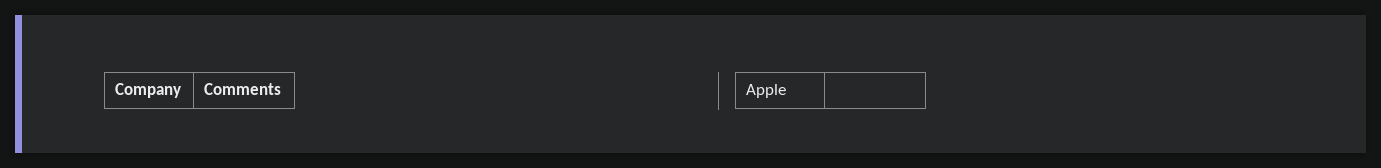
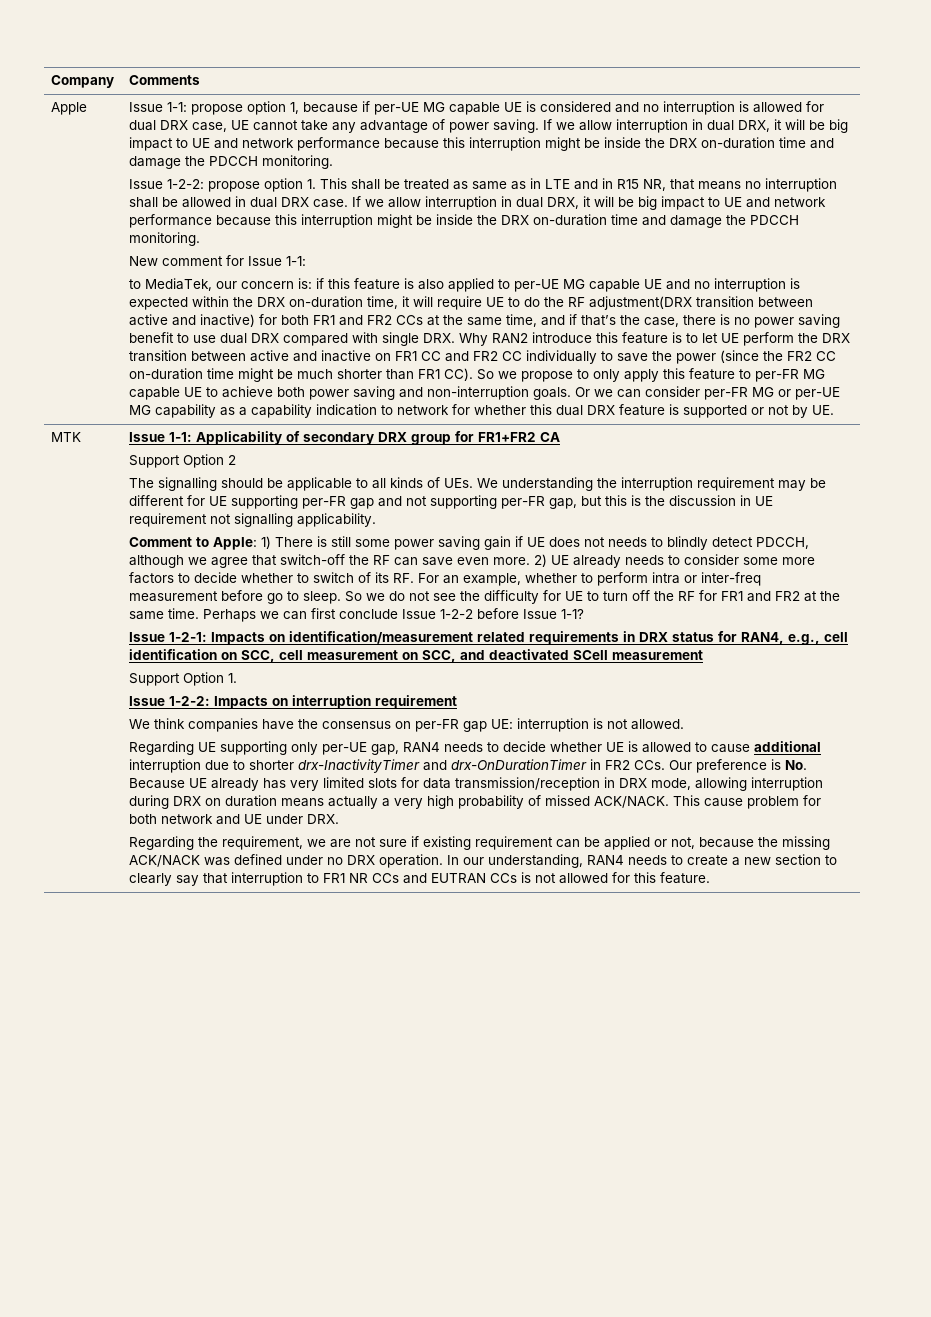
+ Issue 1-1: propose option 1, because if per-UE MG capable UE is considered and no interruption is allowed for dual DRX case, UE cannot take any advantage of power saving. If we allow interruption in dual DRX, it will be big impact to UE and network performance because this interruption might be inside the DRX on-duration time and damage the PDCCH monitoring.
+ Issue 1-2-2: propose option 1. This shall be treated as same as in LTE and in R15 NR, that means no interruption shall be allowed in dual DRX case. If we allow interruption in dual DRX, it will be big impact to UE and network performance because this interruption might be inside the DRX on-duration time and damage the PDCCH monitoring.
+ New comment for Issue 1-1:
+ to MediaTek, our concern is: if this feature is also applied to per-UE MG capable UE and no interruption is expected within the DRX on-duration time, it will require UE to do the RF adjustment(DRX transition between active and inactive) for both FR1 and FR2 CCs at the same time, and if that’s the case, there is no power saving benefit to use dual DRX compared with single DRX. Why RAN2 introduce this feature is to let UE perform the DRX transition between active and inactive on FR1 CC and FR2 CC individually to save the power (since the FR2 CC on-duration time might be much shorter than FR1 CC). So we propose to only apply this feature to per-FR MG capable UE to achieve both power saving and non-interruption goals. Or we can consider per-FR MG or per-UE MG capability as a capability indication to network for whether this dual DRX feature is supported or not by UE.
+ MTK | Issue 1-1: Applicability of secondary DRX group for FR1+FR2 CA
+ Support Option 2
+ The signalling should be applicable to all kinds of UEs. We understanding the interruption requirement may be different for UE supporting per-FR gap and not supporting per-FR gap, but this is the discussion in UE requirement not signalling applicability.
+ Comment to Apple: 1) There is still some power saving gain if UE does not needs to blindly detect PDCCH, although we agree that switch-off the RF can save even more. 2) UE already needs to consider some more factors to decide whether to switch of its RF. For an example, whether to perform intra or inter-freq measurement before go to sleep. So we do not see the difficulty for UE to turn off the RF for FR1 and FR2 at the same time. Perhaps we can first conclude Issue 1-2-2 before Issue 1-1?
+ Issue 1-2-1: Impacts on identification/measurement related requirements in DRX status for RAN4, e.g., cell identification on SCC, cell measurement on SCC, and deactivated SCell measurement
+ Support Option 1.
+ Issue 1-2-2: Impacts on interruption requirement
+ We think companies have the consensus on per-FR gap UE: interruption is not allowed.
+ Regarding UE supporting only per-UE gap, RAN4 needs to decide whether UE is allowed to cause additional interruption due to shorter drx-InactivityTimer and drx-OnDurationTimer in FR2 CCs. Our preference is No. Because UE already has very limited slots for data transmission/reception in DRX mode, allowing interruption during DRX on duration means actually a very high probability of missed ACK/NACK. This cause problem for both network and UE under DRX.
+ Regarding the requirement, we are not sure if existing requirement can be applied or not, because the missing ACK/NACK was defined under no DRX operation. In our understanding, RAN4 needs to create a new section to clearly say that interruption to FR1 NR CCs and EUTRAN CCs is not allowed for this feature.

